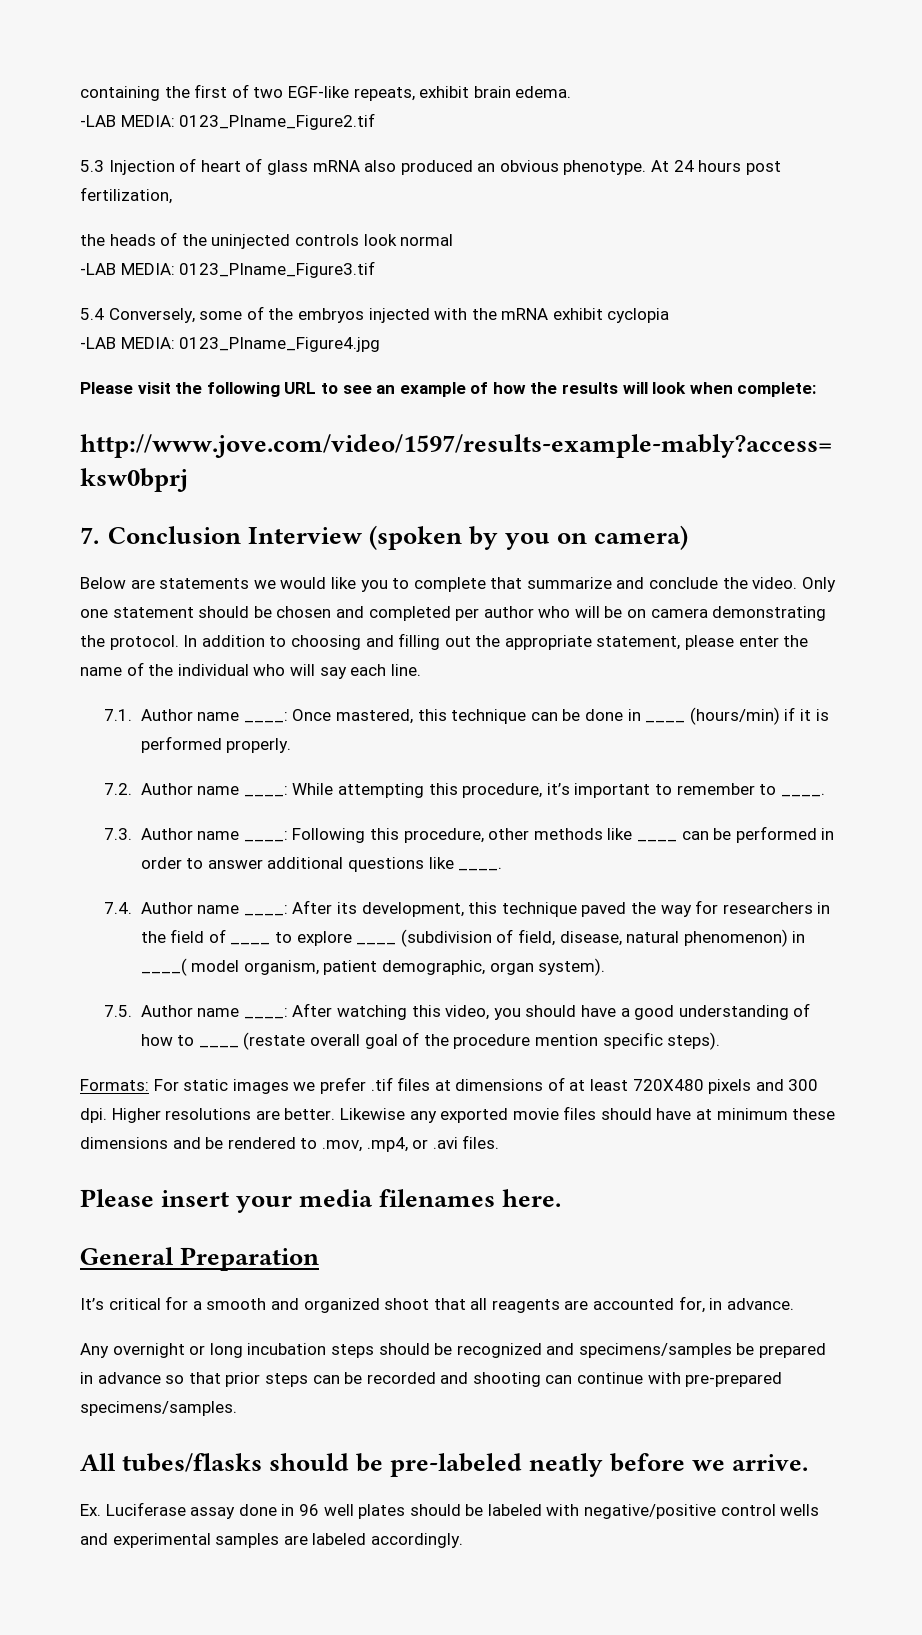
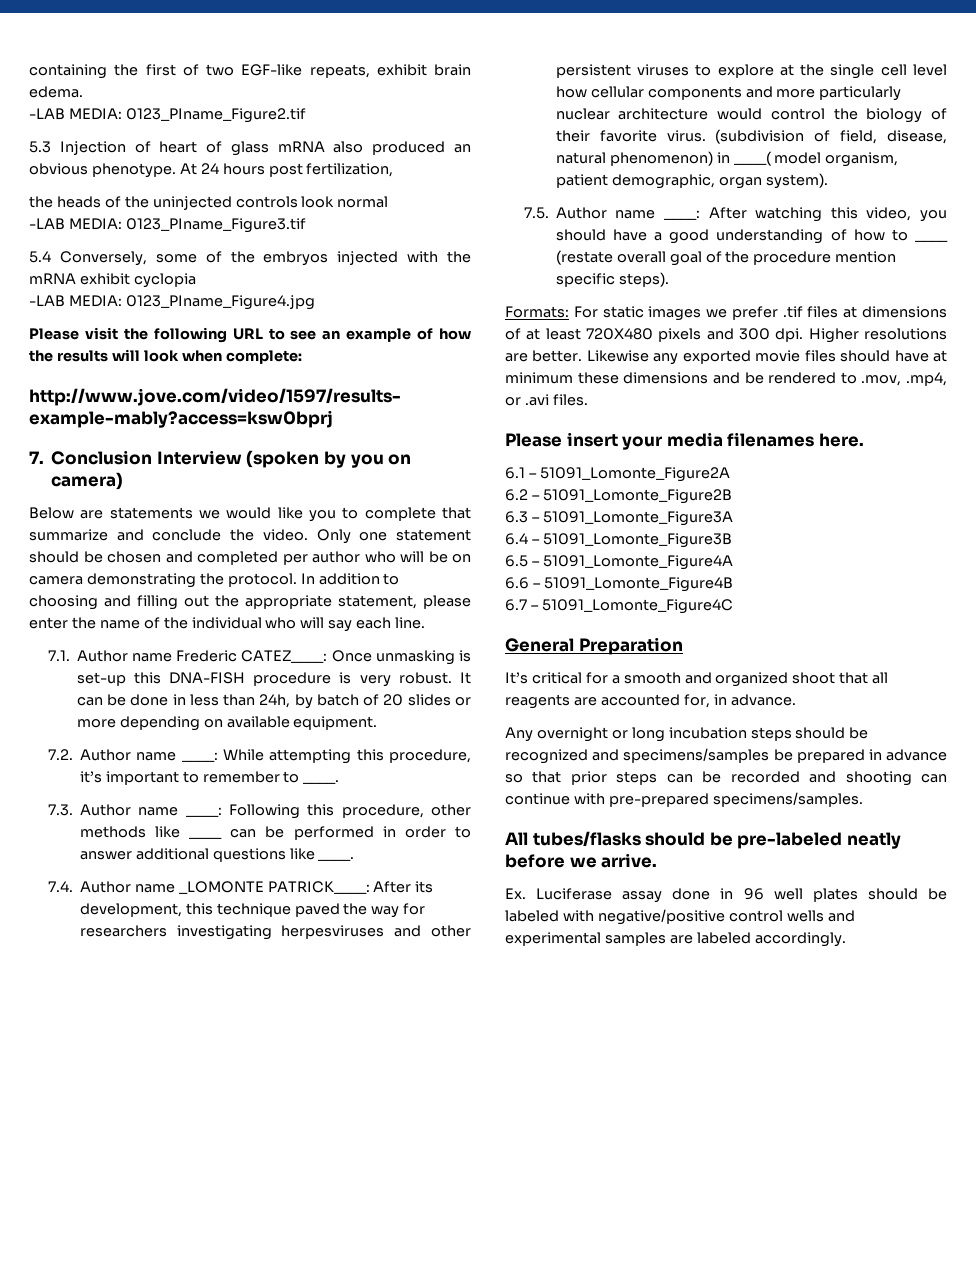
- 7.1. Author name ____: Once mastered, this technique can be done in ____ (hours/min) if it is performed properly.
+ 7.1. Author name Frederic CATEZ____: Once unmasking is set-up this DNA-FISH procedure is very robust. It can be done in less than 24h, by batch of 20 slides or more depending on available equipment.
- 7.4. Author name ____: After its development, this technique paved the way for researchers in the field of ____ to explore ____ (subdivision of field, disease, natural phenomenon) in ____( model organism, patient demographic, organ system).
+ 7.4. Author name _LOMONTE PATRICK____: After its development, this technique paved the way for researchers investigating herpesviruses and other persistent viruses to explore at the single cell level how cellular components and more particularly nuclear architecture would control the biology of their favorite virus. (subdivision of field, disease, natural phenomenon) in ____( model organism, patient demographic, organ system).
+ 6.1 – 51091_Lomonte_Figure2A
+ 6.2 – 51091_Lomonte_Figure2B
+ 6.3 – 51091_Lomonte_Figure3A
+ 6.4 – 51091_Lomonte_Figure3B
+ 6.5 – 51091_Lomonte_Figure4A
+ 6.6 – 51091_Lomonte_Figure4B
+ 6.7 – 51091_Lomonte_Figure4C

